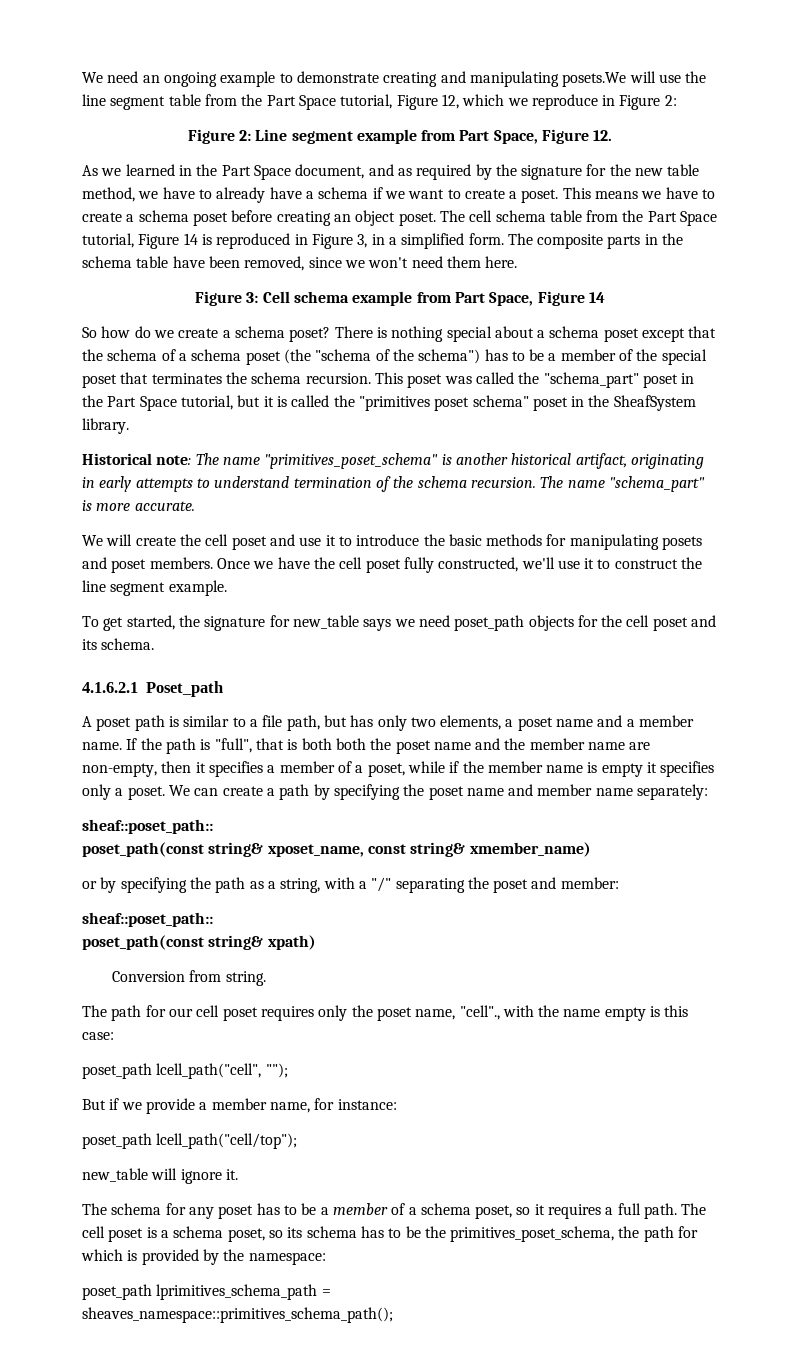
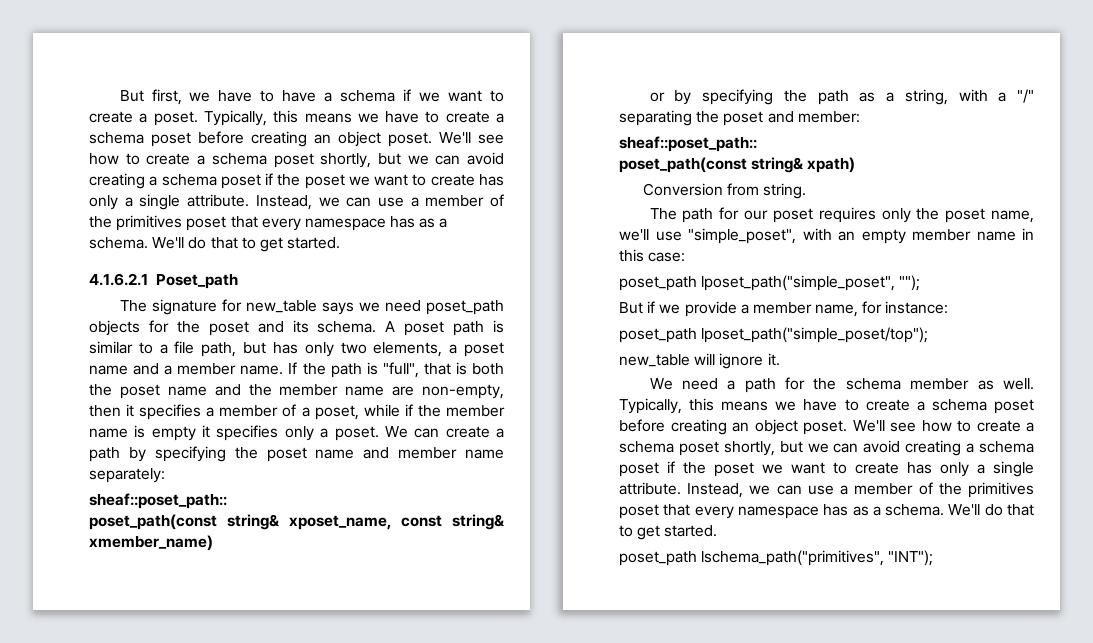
- We need an ongoing example to demonstrate creating and manipulating posets.We will use the line segment table from the Part Space tutorial, Figure 12, which we reproduce in Figure 2:
- Figure 2: Line segment example from Part Space, Figure 12.
- As we learned in the Part Space document, and as required by the signature for the new table method, we have to already have a schema if we want to create a poset. This means we have to create a schema poset before creating an object poset. The cell schema table from the Part Space tutorial, Figure 14 is reproduced in Figure 3, in a simplified form. The composite parts in the schema table have been removed, since we won't need them here.
- Figure 3: Cell schema example from Part Space, Figure 14
- So how do we create a schema poset? There is nothing special about a schema poset except that the schema of a schema poset (the "schema of the schema") has to be a member of the special poset that terminates the schema recursion. This poset was called the "schema_part" poset in the Part Space tutorial, but it is called the "primitives poset schema" poset in the SheafSystem library.
- Historical note: The name "primitives_poset_schema" is another historical artifact, originating in early attempts to understand termination of the schema recursion. The name "schema_part" is more accurate.
- We will create the cell poset and use it to introduce the basic methods for manipulating posets and poset members. Once we have the cell poset fully constructed, we'll use it to construct the line segment example.
- To get started, the signature for new_table says we need poset_path objects for the cell poset and its schema.
+ But first, we have to have a schema if we want to create a poset. Typically, this means we have to create a schema poset before creating an object poset. We'll see how to create a schema poset shortly, but we can avoid creating a schema poset if the poset we want to create has only a single attribute. Instead, we can use a member of the primitives poset that every namespace has as a schema. We'll do that to get started.
  4.1.6.2.1 Poset_path
- A poset path is similar to a file path, but has only two elements, a poset name and a member name.
+ The signature for new_table says we need poset_path objects for the poset and its schema. A poset path is similar to a file path, but has only two elements, a poset name and a member name.
- If the path is "full", that is both both the poset name and the member name are non-empty, then it specifies a member of a poset, while if the member name is empty it specifies only a poset.
+ If the path is "full", that is both the poset name and the member name are non-empty, then it specifies a member of a poset, while if the member name is empty it specifies only a poset.
- The path for our cell poset requires only the poset name, "cell"., with the name empty is this case:
+ The path for our poset requires only the poset name, we'll use "simple_poset", with an empty member name in this case:
- poset_path lcell_path("cell", "");
+ poset_path lposet_path("simple_poset", "");
- poset_path lcell_path("cell/top");
+ poset_path lposet_path("simple_poset/top");
- The schema for any poset has to be a member of a schema poset, so it requires a full path. The cell poset is a schema poset, so its schema has to be the primitives_poset_schema, the path for which is provided by the namespace:
- poset_path lprimitives_schema_path =
- sheaves_namespace::primitives_schema_path();
+ We need a path for the schema member as well. Typically, this means we have to create a schema poset before creating an object poset. We'll see how to create a schema poset shortly, but we can avoid creating a schema poset if the poset we want to create has only a single attribute. Instead, we can use a member of the primitives poset that every namespace has as a schema. We'll do that to get started.
+ poset_path lschema_path("primitives", "INT");

